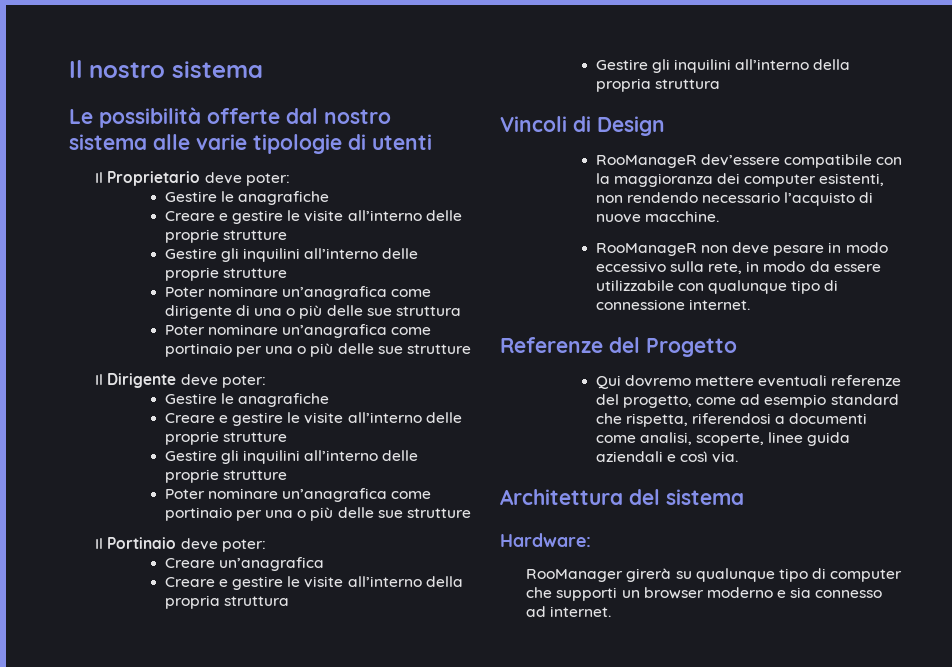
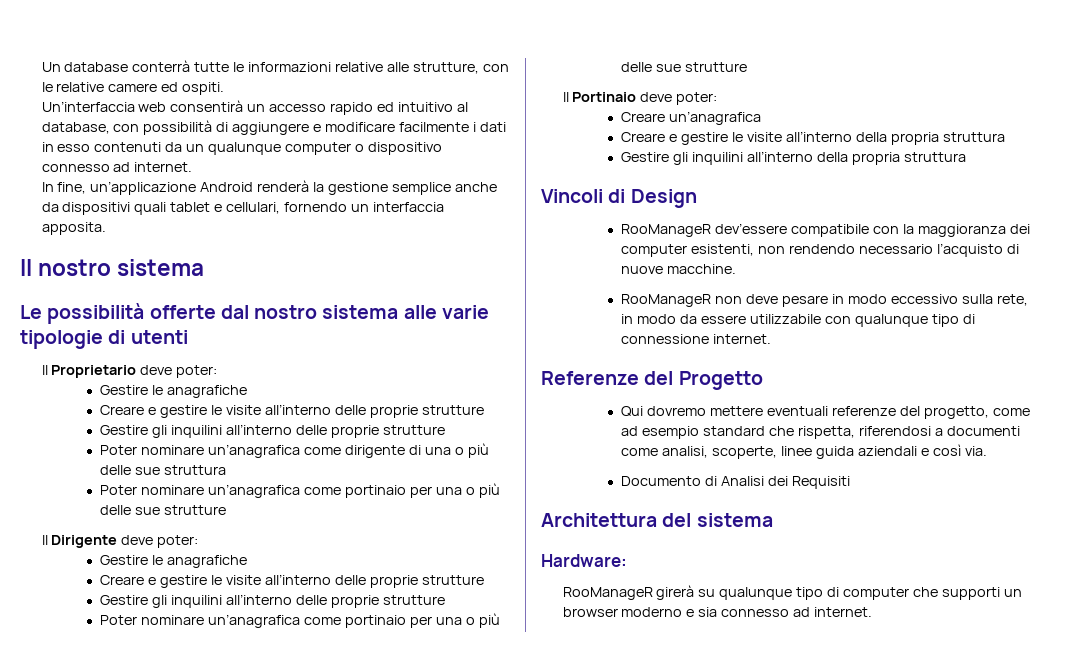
+ Un database conterrà tutte le informazioni relative alle strutture, con le relative camere ed ospiti.
+ Un’interfaccia web consentirà un accesso rapido ed intuitivo al database, con possibilità di aggiungere e modificare facilmente i dati in esso contenuti da un qualunque computer o dispositivo connesso ad internet.
+ In fine, un’applicazione Android renderà la gestione semplice anche da dispositivi quali tablet e cellulari, fornendo un interfaccia apposita.
+ Documento di Analisi dei Requisiti
- RooManager girerà su qualunque tipo di computer che supporti un browser moderno e sia connesso ad internet.
+ RooManageR girerà su qualunque tipo di computer che supporti un browser moderno e sia connesso ad internet.

